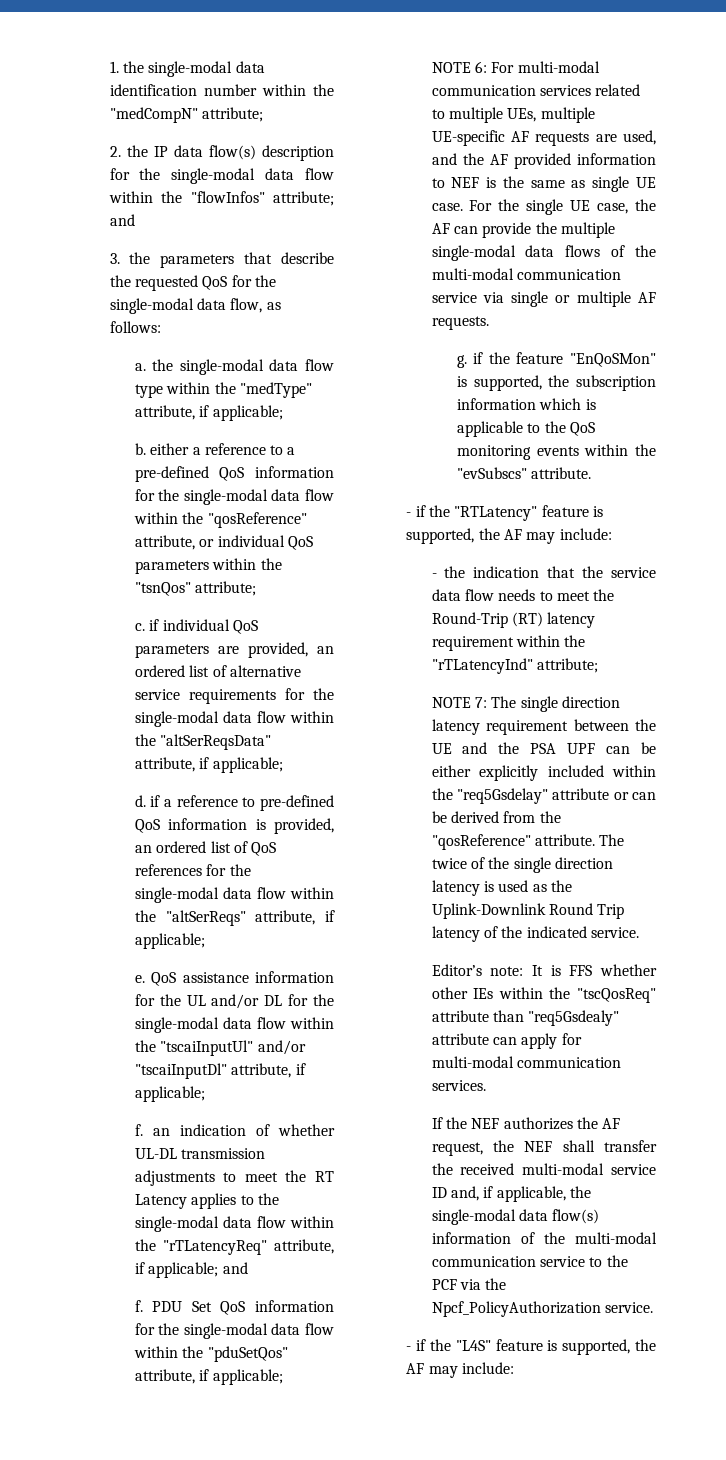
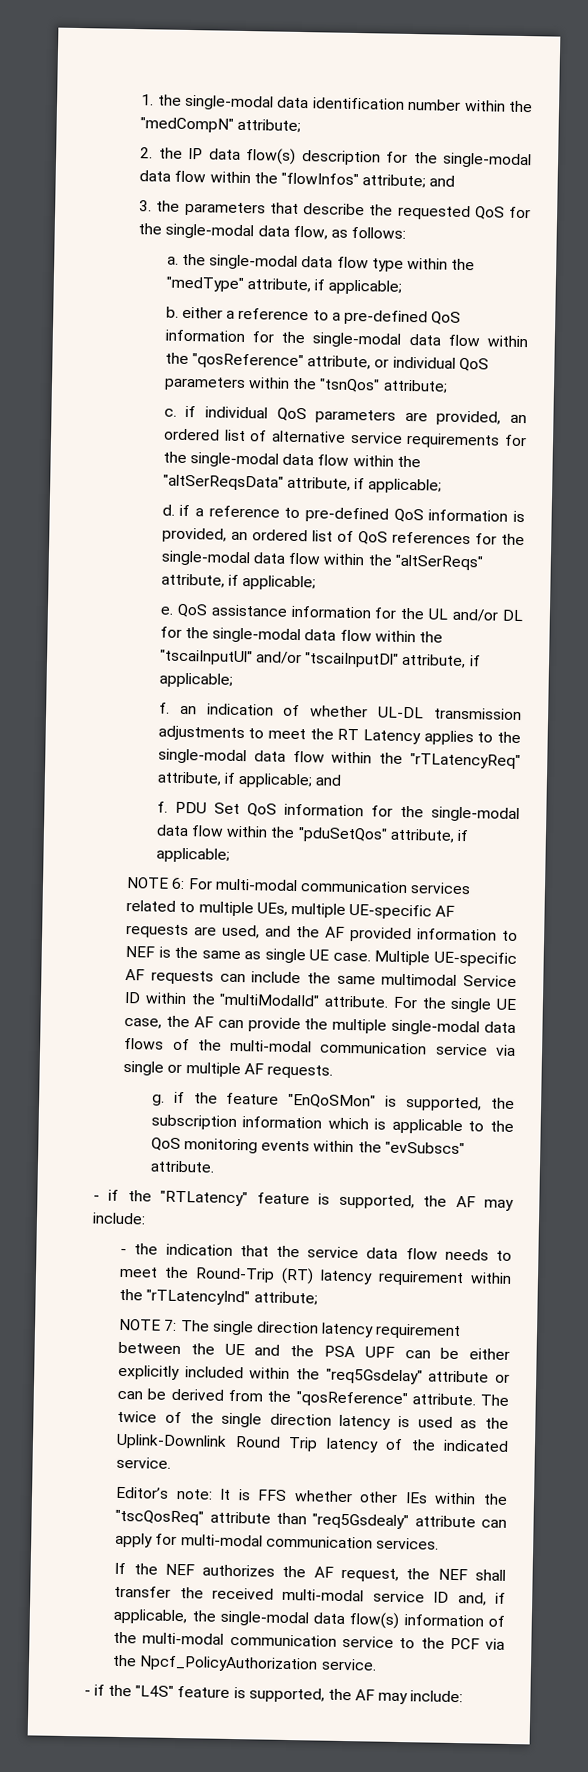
+ Multiple UE-specific AF requests can include the same multimodal Service ID within the "multiModalId" attribute.

